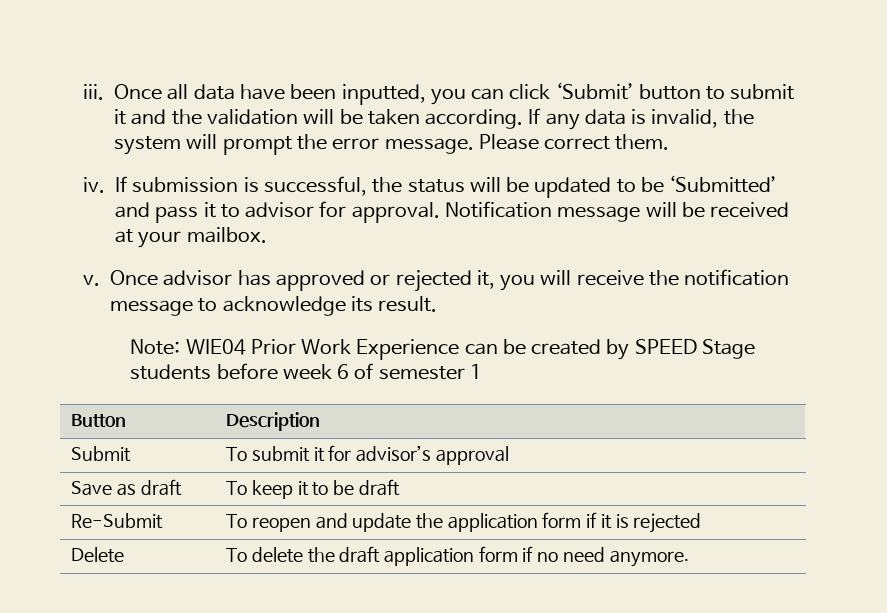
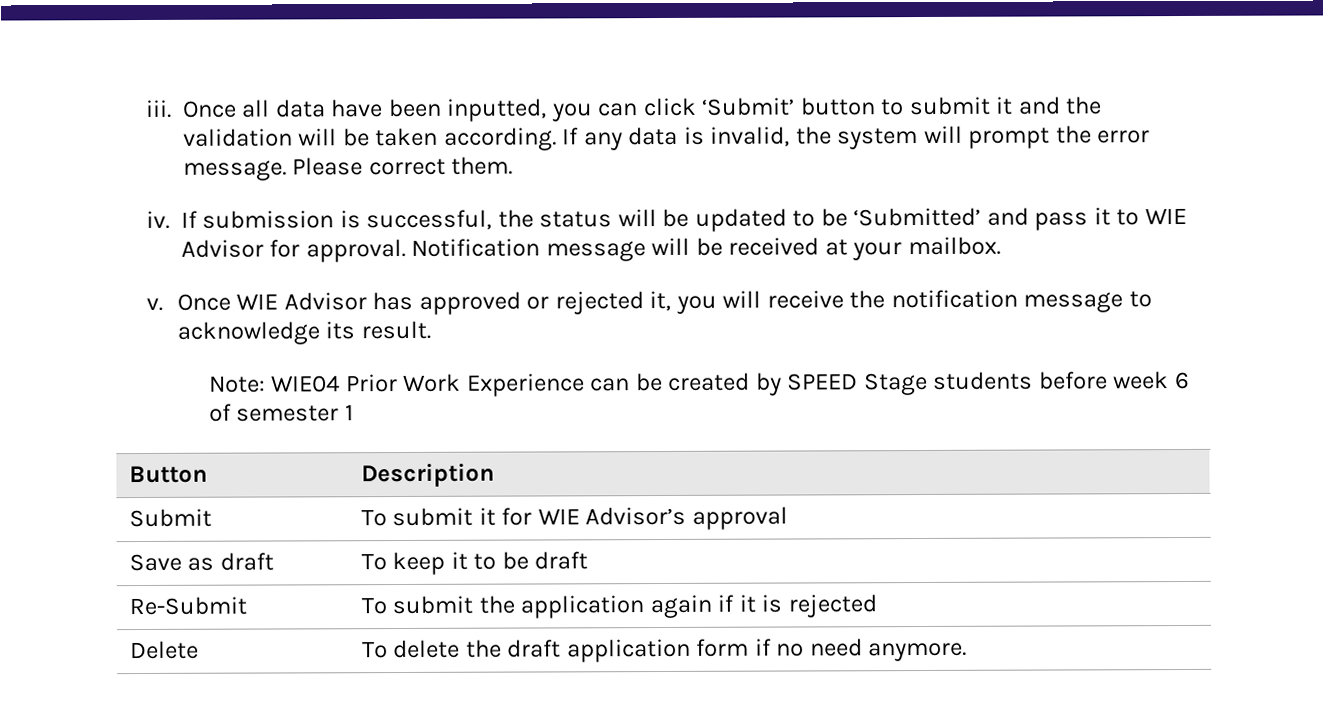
- If submission is successful, the status will be updated to be ‘Submitted’ and pass it to advisor for approval.
+ If submission is successful, the status will be updated to be ‘Submitted’ and pass it to WIE Advisor for approval.
- Once advisor has approved or rejected it, you will receive the notification message to acknowledge its result.
+ Once WIE Advisor has approved or rejected it, you will receive the notification message to acknowledge its result.
- Submit | To submit it for advisor’s approval
+ Submit | To submit it for WIE Advisor’s approval
- Re-Submit | To reopen and update the application form if it is rejected
+ Re-Submit | To submit the application again if it is rejected

